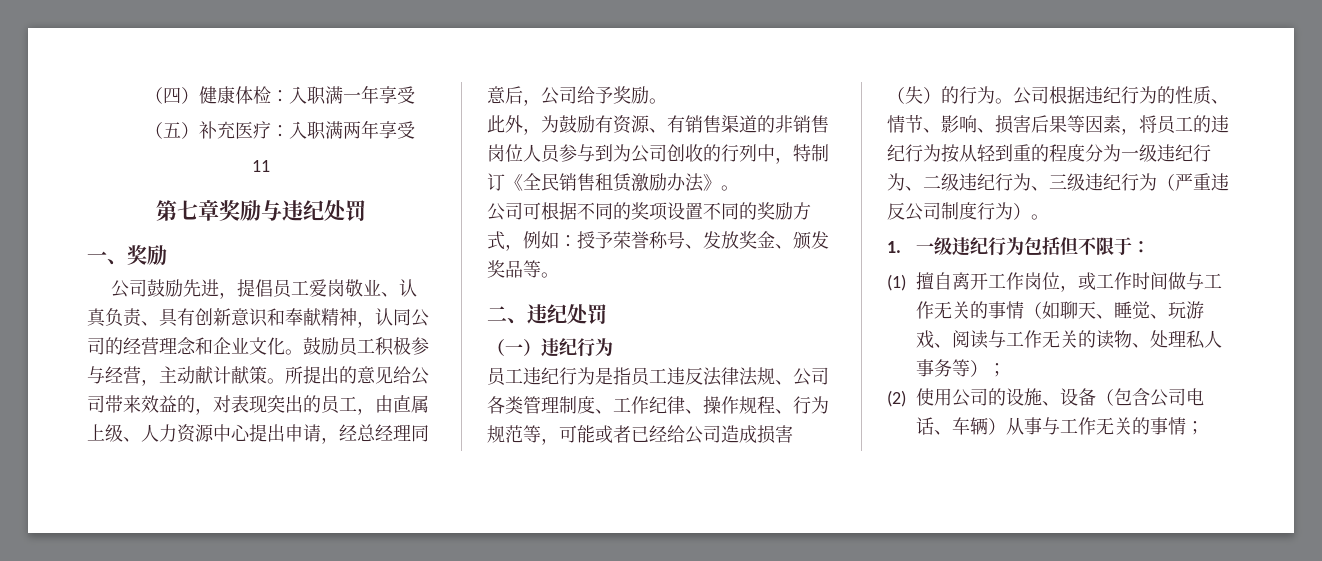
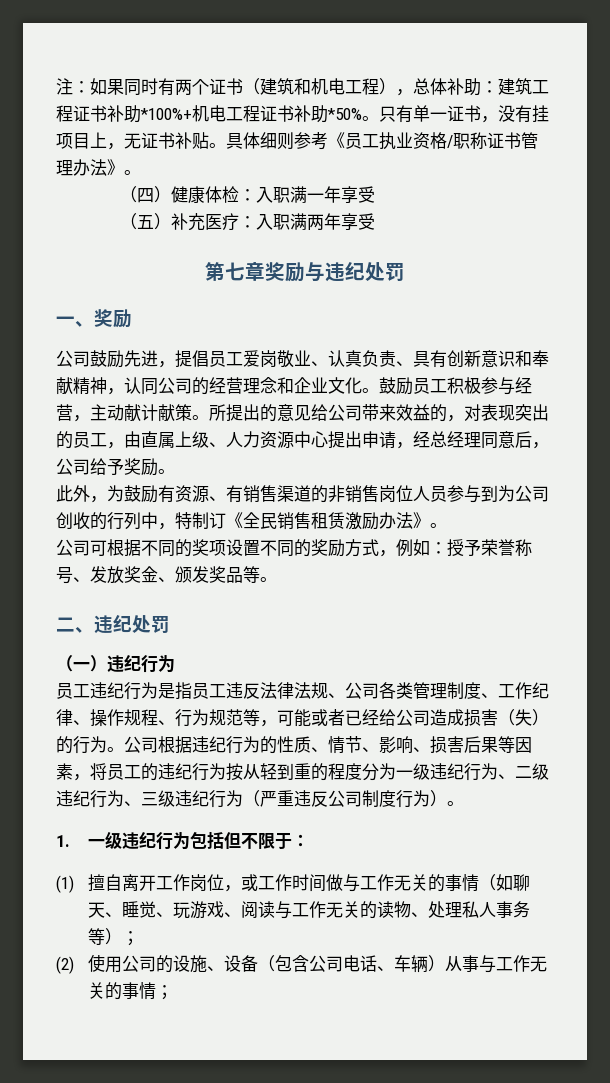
+ 注：如果同时有两个证书（建筑和机电工程），总体补助：建筑工程证书补助*100%+机电工程证书补助*50%。只有单一证书，没有挂项目上，无证书补贴。具体细则参考《员工执业资格/职称证书管理办法》。
- 11

